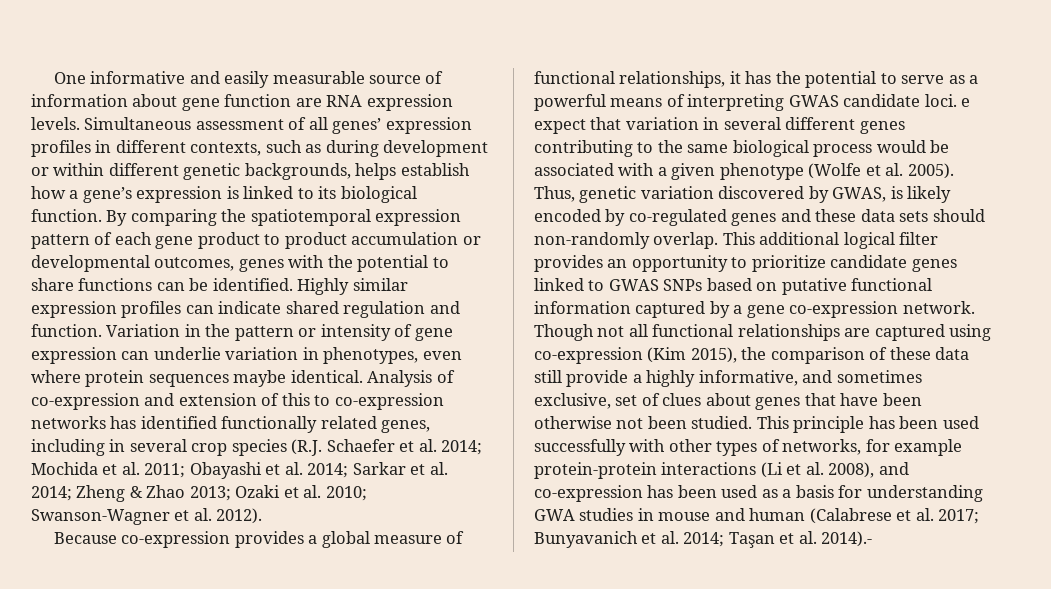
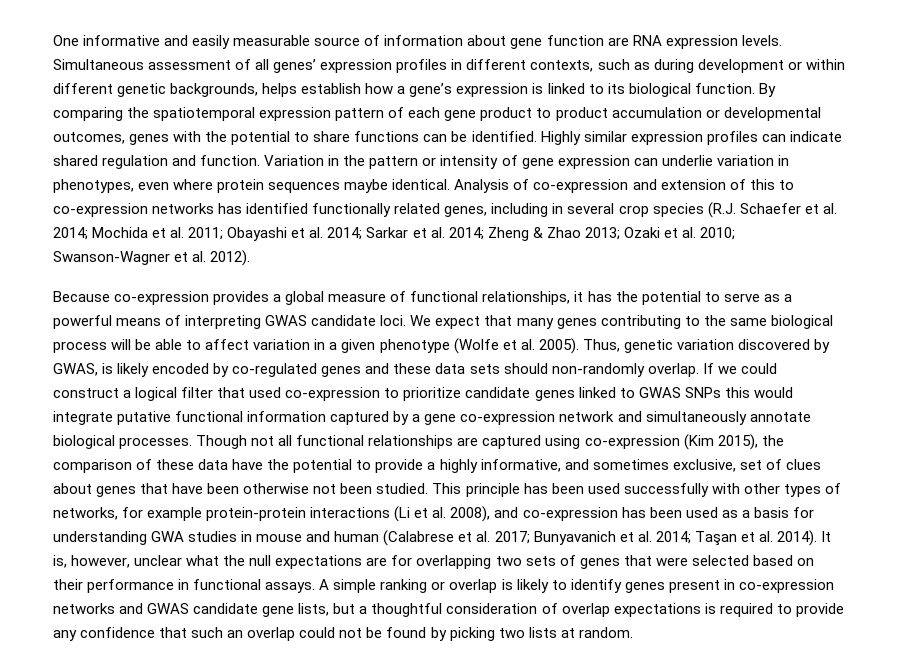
- Because co-expression provides a global measure of functional relationships, it has the potential to serve as a powerful means of interpreting GWAS candidate loci. e expect that variation in several different genes contributing to the same biological process would be associated with a given phenotype (Wolfe et al. 2005).
+ Because co-expression provides a global measure of functional relationships, it has the potential to serve as a powerful means of interpreting GWAS candidate loci. We expect that many genes contributing to the same biological process will be able to affect variation in a given phenotype (Wolfe et al. 2005).
- This additional logical filter provides an opportunity to prioritize candidate genes linked to GWAS SNPs based on putative functional information captured by a gene co-expression network.
+ If we could construct a logical filter that used co-expression to prioritize candidate genes linked to GWAS SNPs this would integrate putative functional information captured by a gene co-expression network and simultaneously annotate biological processes.
- Though not all functional relationships are captured using co-expression (Kim 2015), the comparison of these data still provide a highly informative, and sometimes exclusive, set of clues about genes that have been otherwise not been studied.
+ Though not all functional relationships are captured using co-expression (Kim 2015), the comparison of these data have the potential to provide a highly informative, and sometimes exclusive, set of clues about genes that have been otherwise not been studied.
- This principle has been used successfully with other types of networks, for example protein-protein interactions (Li et al. 2008), and co-expression has been used as a basis for understanding GWA studies in mouse and human (Calabrese et al. 2017; Bunyavanich et al. 2014; Taşan et al. 2014).-
+ This principle has been used successfully with other types of networks, for example protein-protein interactions (Li et al. 2008), and co-expression has been used as a basis for understanding GWA studies in mouse and human (Calabrese et al. 2017; Bunyavanich et al. 2014; Taşan et al. 2014). It is, however, unclear what the null expectations are for overlapping two sets of genes that were selected based on their performance in functional assays. A simple ranking or overlap is likely to identify genes present in co-expression networks and GWAS candidate gene lists, but a thoughtful consideration of overlap expectations is required to provide any confidence that such an overlap could not be found by picking two lists at random.

